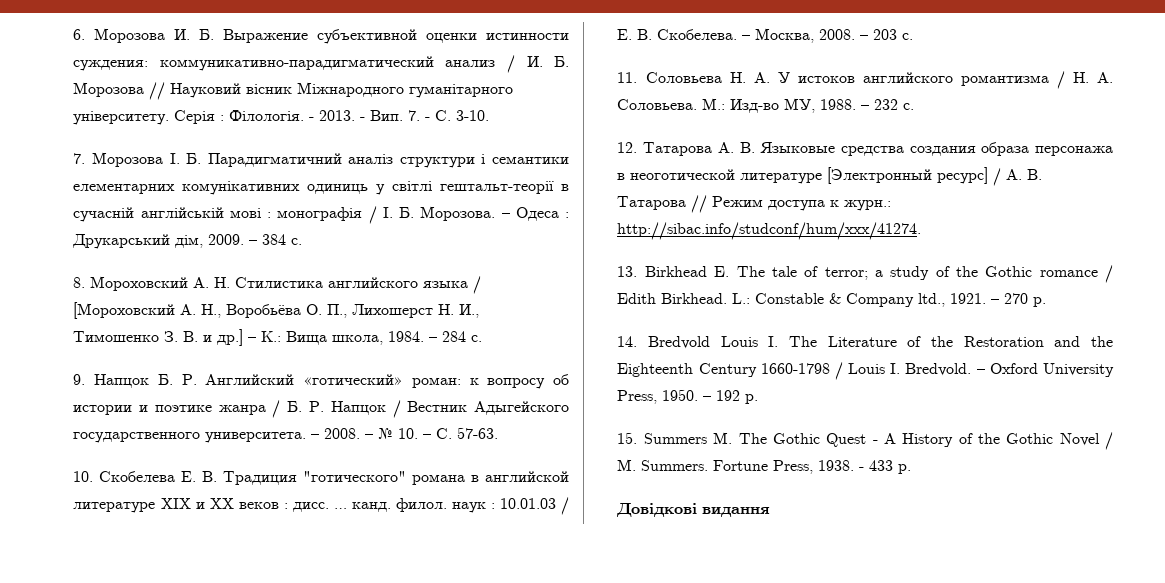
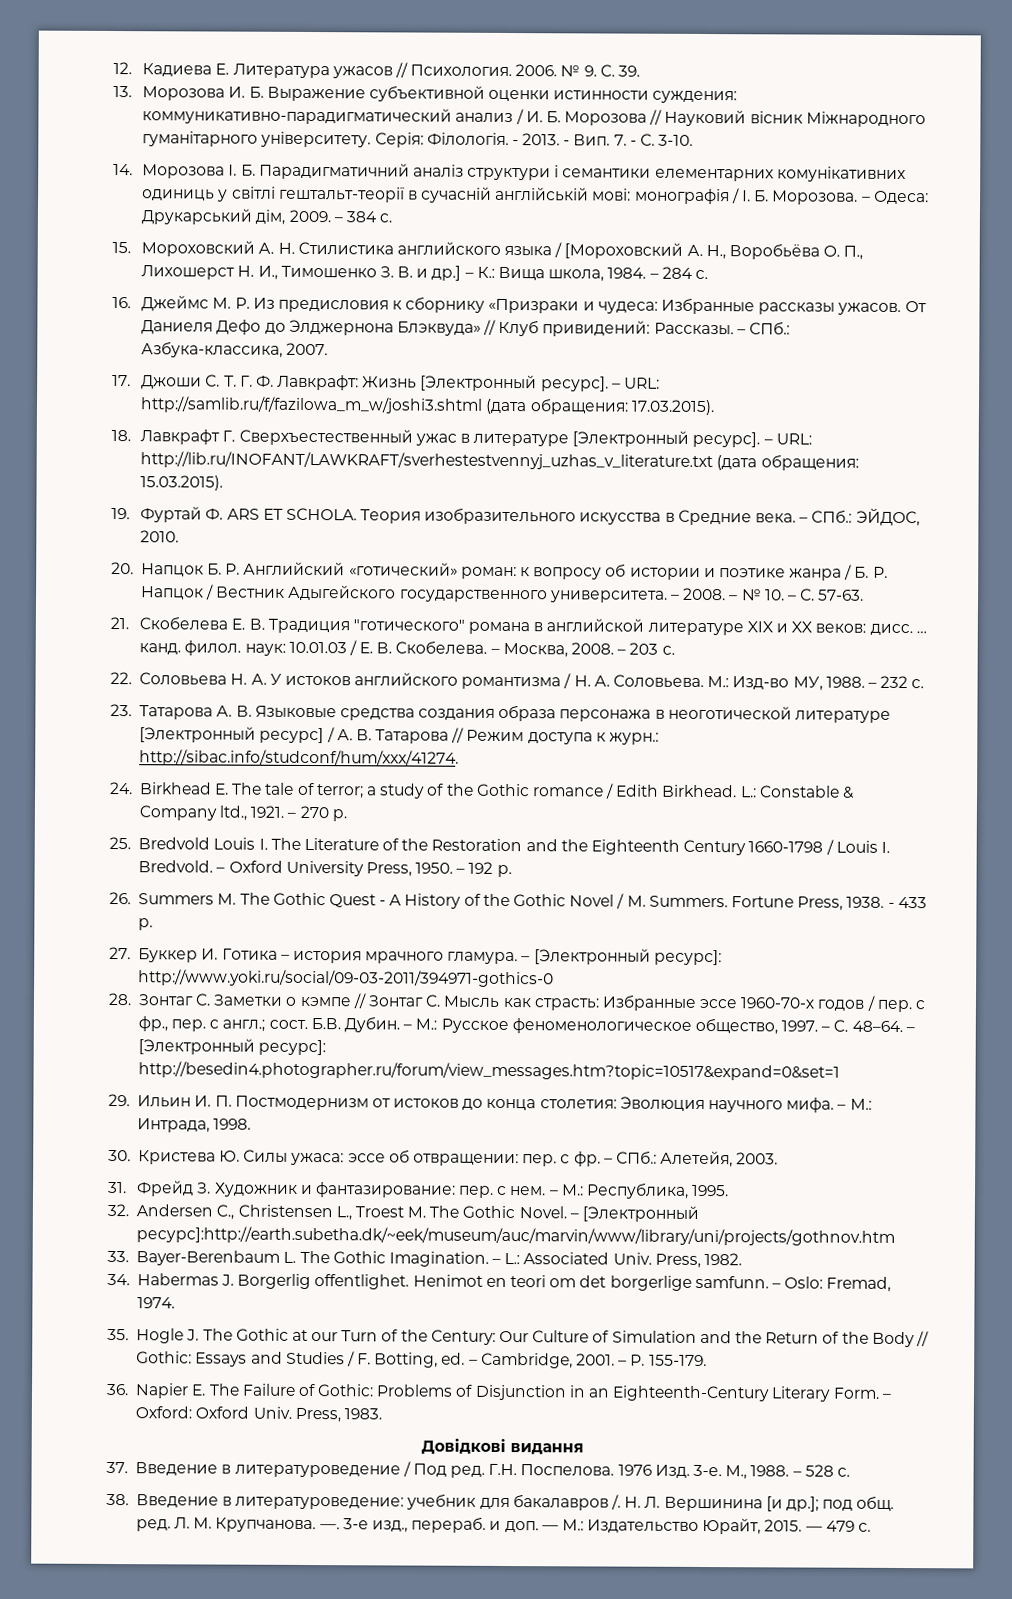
- 6. Морозова И. Б. Выражение субъективной оценки истинности суждения: коммуникативно-парадигматический анализ / И. Б. Морозова // Науковий вісник Міжнародного гуманітарного університету.
+ 12. Кадиева Е. Литература ужасов // Психология. 2006. № 9. С. 39.
+ 13. Морозова И. Б. Выражение субъективной оценки истинности суждения: коммуникативно-парадигматический анализ / И. Б. Морозова // Науковий вісник Міжнародного гуманітарного університету.
- Серія : Філологія.
+ Серія: Філологія.
- 7. Морозова І. Б. Парадигматичний аналіз структури і семантики елементарних комунікативних одиниць у світлі гештальт-теорії в сучасній англійській мові : монографія / І. Б. Морозова.
+ 14. Морозова І. Б. Парадигматичний аналіз структури і семантики елементарних комунікативних одиниць у світлі гештальт-теорії в сучасній англійській мові: монографія / І. Б. Морозова.
- – Одеса : Друкарський дім, 2009.
+ – Одеса: Друкарський дім, 2009.
- 8. Мороховский А. Н. Стилистика английского языка / [Мороховский А. Н., Воробьёва О. П., Лихошерст Н. И., Тимошенко З. В. и др.] – К.: Вища школа, 1984.
+ 15. Мороховский А. Н. Стилистика английского языка / [Мороховский А. Н., Воробьёва О. П., Лихошерст Н. И., Тимошенко З. В. и др.] – К.: Вища школа, 1984.
- 9. Напцок Б. Р. Английский «готический» роман: к вопросу об истории и поэтике жанра / Б. Р. Напцок / Вестник Адыгейского государственного университета.
+ 16. Джеймс М. Р. Из предисловия к сборнику «Призраки и чудеса: Избранные рассказы ужасов. От Даниеля Дефо до Элджернона Блэквуда» // Клуб привидений: Рассказы. – СПб.: Азбука-классика, 2007.
+ 17. Джоши С. Т. Г. Ф. Лавкрафт: Жизнь [Электронный ресурс]. – URL: http://samlib.ru/f/fazilowa_m_w/joshi3.shtml (дата обращения: 17.03.2015).
+ 18. Лавкрафт Г. Сверхъестественный ужас в литературе [Электронный ресурс]. – URL: http://lib.ru/INOFANT/LAWKRAFT/sverhestestvennyj_uzhas_v_literature.txt (дата обращения: 15.03.2015).
+ 19. Фуртай Ф. ARS ET SCHOLA. Теория изобразительного искусства в Средние века. – СПб.: ЭЙДОС, 2010.
+ 20. Напцок Б. Р. Английский «готический» роман: к вопросу об истории и поэтике жанра / Б. Р. Напцок / Вестник Адыгейского государственного университета.
- 10. Скобелева Е. В. Традиция "готического" романа в английской литературе XIX и XX веков : дисс.
+ 21. Скобелева Е. В. Традиция "готического" романа в английской литературе XIX и XX веков: дисс.
- … канд. филол. наук : 10.01.03 / Е. В. Скобелева.
+ … канд. филол. наук: 10.01.03 / Е. В. Скобелева.
- 11. Соловьева Н. А. У истоков английского романтизма / Н. А. Соловьева.
+ 22. Соловьева Н. А. У истоков английского романтизма / Н. А. Соловьева.
- 12. Татарова А. В. Языковые средства создания образа персонажа в неоготической литературе [Электронный ресурс] / А. В. Татарова // Режим доступа к журн.: http://sibac.info/studconf/hum/xxx/41274.
+ 23. Татарова А. В. Языковые средства создания образа персонажа в неоготической литературе [Электронный ресурс] / А. В. Татарова // Режим доступа к журн.: http://sibac.info/studconf/hum/xxx/41274.
- 13. Birkhead E. The tale of terror; a study of the Gothic romance / Edith Birkhead.
+ 24. Birkhead E. The tale of terror; a study of the Gothic romance / Edith Birkhead.
- 14. Bredvold Louis I. The Literature of the Restoration and the Eighteenth Century 1660-1798 / Louis I. Bredvold.
+ 25. Bredvold Louis I. The Literature of the Restoration and the Eighteenth Century 1660-1798 / Louis I. Bredvold.
- 15. Summers M. The Gothic Quest - A History of the Gothic Novel / M. Summers.
+ 26. Summers M. The Gothic Quest - A History of the Gothic Novel / M. Summers.
+ 27. Буккер И. Готика – история мрачного гламура. – [Электронный ресурс]: http://www.yoki.ru/social/09-03-2011/394971-gothics-0
+ 28. Зонтаг С. Заметки о кэмпе // Зонтаг С. Мысль как страсть: Избранные эссе 1960-70-х годов / пер. с фр., пер. с англ.; сост. Б.В. Дубин. – М.: Русское феноменологическое общество, 1997. – С. 48–64. – [Электронный ресурс]: http://besedin4.photographer.ru/forum/view_messages.htm?topic=10517&expand=0&set=1
+ 29. Ильин И. П. Постмодернизм от истоков до конца столетия: Эволюция научного мифа. – М.: Интрада, 1998.
+ 30. Кристева Ю. Силы ужаса: эссе об отвращении: пер. с фр. – СПб.: Алетейя, 2003.
+ 31. Фрейд З. Художник и фантазирование: пер. с нем. – М.: Республика, 1995.
+ 32. Andersen C., Christensen L., Troest M. The Gothic Novel. – [Электронный ресурс]:http://earth.subetha.dk/~eek/museum/auc/marvin/www/library/uni/projects/gothnov.htm
+ 33. Bayer-Berenbaum L. The Gothic Imagination. – L.: Associated Univ. Press, 1982.
+ 34. Habermas J. Borgerlig offentlighet. Henimot en teori om det borgerlige samfunn. – Oslo: Fremad, 1974.
+ 35. Hogle J. The Gothic at our Turn of the Century: Our Culture of Simulation and the Return of the Body // Gothic: Essays and Studies / F. Botting, ed. – Cambridge, 2001. – P. 155-179.
+ 36. Napier E. The Failure of Gothic: Problems of Disjunction in an Eighteenth-Century Literary Form. – Oxford: Oxford Univ. Press, 1983.
  Довідкові видання
+ 37. Введение в литературоведение / Под ред. Г.Н. Поспелова. 1976 Изд. 3-е. М., 1988. – 528 с.
+ 38. Введение в литературоведение: учебник для бакалавров /. Н. Л. Вершинина [и др.]; под общ. ред. Л. М. Крупчанова. —. 3-е изд., перераб. и доп. — М.: Издательство Юрайт, 2015. — 479 с.

